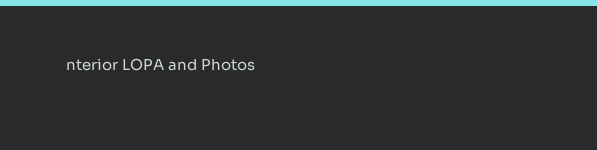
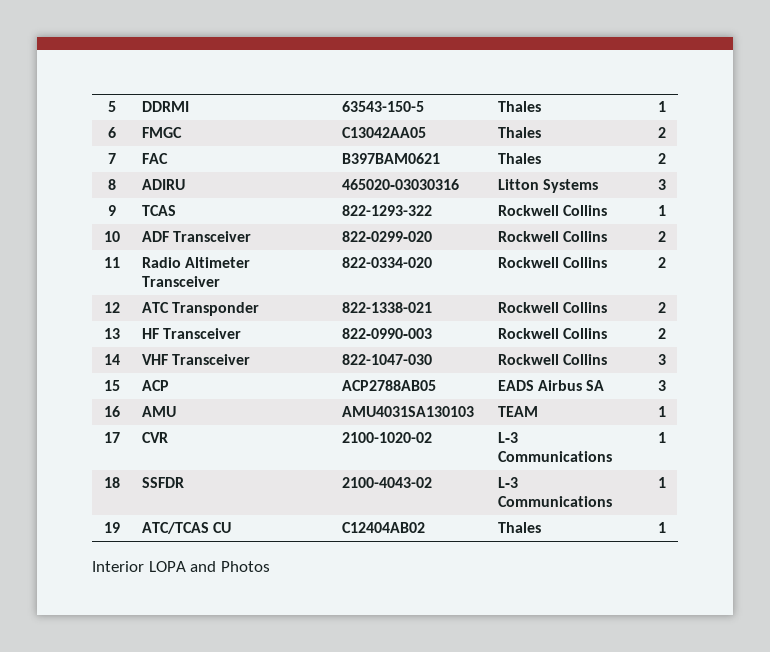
- nterior LOPA and Photos
+ 5 | DDRMI | 63543-150-5 | Thales | 1
+ 6 | FMGC | C13042AA05 | Thales | 2
+ 7 | FAC | B397BAM0621 | Thales | 2
+ 8 | ADIRU | 465020‐03030316 | Litton Systems | 3
+ 9 | TCAS | 822-1293-322 | Rockwell Collins | 1
+ 10 | ADF Transceiver | 822‐0299‐020 | Rockwell Collins | 2
+ 11 | Radio Altimeter Transceiver | 822-0334-020 | Rockwell Collins | 2
+ 12 | ATC Transponder | 822-1338-021 | Rockwell Collins | 2
+ 13 | HF Transceiver | 822‐0990‐003 | Rockwell Collins | 2
+ 14 | VHF Transceiver | 822-1047-030 | Rockwell Collins | 3
+ 15 | ACP | ACP2788AB05 | EADS Airbus SA | 3
+ 16 | AMU | AMU4031SA130103 | TEAM | 1
+ 17 | CVR | 2100-1020-02 | L‐3 Communications | 1
+ 18 | SSFDR | 2100-4043-02 | L‐3 Communications | 1
+ 19 | ATC/TCAS CU | C12404AB02 | Thales | 1
+ Interior LOPA and Photos

